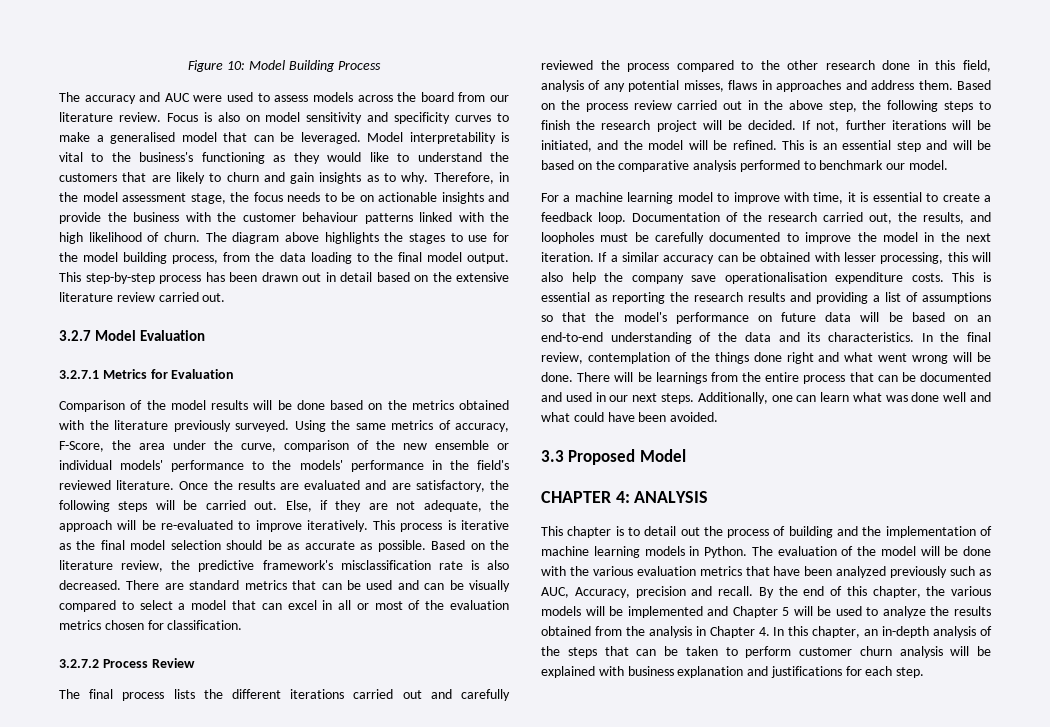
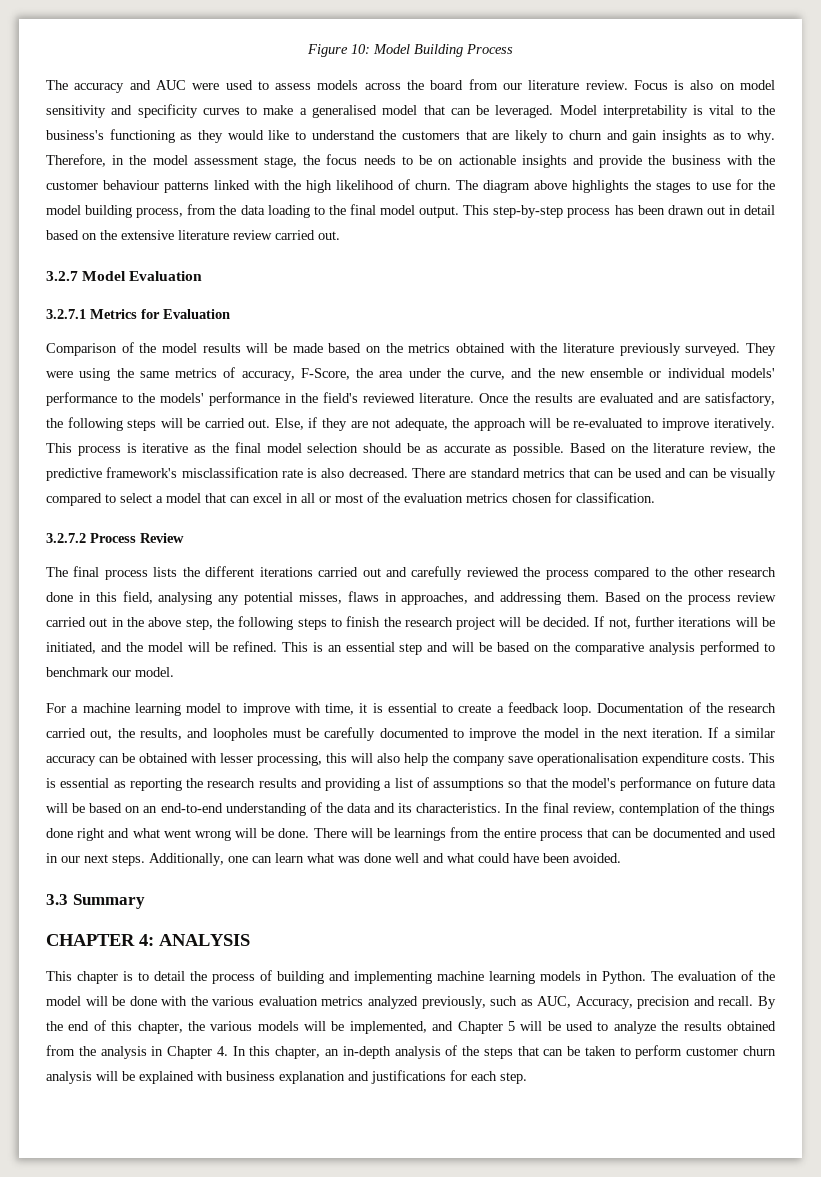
- Comparison of the model results will be done based on the metrics obtained with the literature previously surveyed.
+ Comparison of the model results will be made based on the metrics obtained with the literature previously surveyed.
- Using the same metrics of accuracy, F-Score, the area under the curve, comparison of the new ensemble or individual models' performance to the models' performance in the field's reviewed literature.
+ They were using the same metrics of accuracy, F-Score, the area under the curve, and the new ensemble or individual models' performance to the models' performance in the field's reviewed literature.
- The final process lists the different iterations carried out and carefully reviewed the process compared to the other research done in this field, analysis of any potential misses, flaws in approaches and address them.
+ The final process lists the different iterations carried out and carefully reviewed the process compared to the other research done in this field, analysing any potential misses, flaws in approaches, and addressing them.
- 3.3 Proposed Model
+ 3.3 Summary
- This chapter is to detail out the process of building and the implementation of machine learning models in Python.
+ This chapter is to detail the process of building and implementing machine learning models in Python.
- The evaluation of the model will be done with the various evaluation metrics that have been analyzed previously such as AUC, Accuracy, precision and recall.
+ The evaluation of the model will be done with the various evaluation metrics analyzed previously, such as AUC, Accuracy, precision and recall.
- By the end of this chapter, the various models will be implemented and Chapter 5 will be used to analyze the results obtained from the analysis in Chapter 4. In this chapter, an in-depth analysis of the steps that can be taken to perform customer churn analysis will be explained with business explanation and justifications for each step.
+ By the end of this chapter, the various models will be implemented, and Chapter 5 will be used to analyze the results obtained from the analysis in Chapter 4. In this chapter, an in-depth analysis of the steps that can be taken to perform customer churn analysis will be explained with business explanation and justifications for each step.

